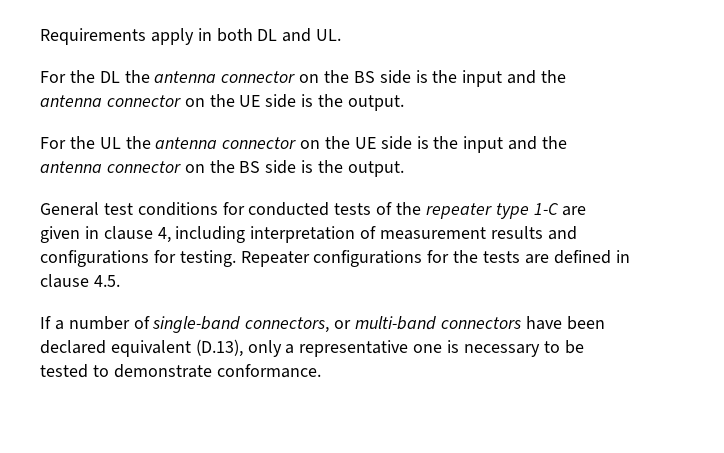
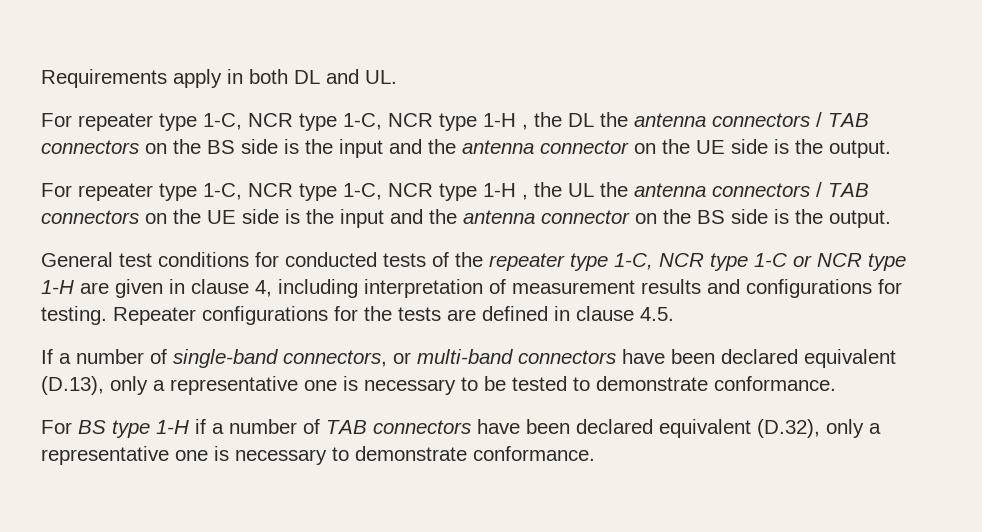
- For the DL the antenna connector on the BS side is the input and the antenna connector on the UE side is the output.
+ For repeater type 1-C, NCR type 1-C, NCR type 1-H , the DL the antenna connectors / TAB connectors on the BS side is the input and the antenna connector on the UE side is the output.
- For the UL the antenna connector on the UE side is the input and the antenna connector on the BS side is the output.
+ For repeater type 1-C, NCR type 1-C, NCR type 1-H , the UL the antenna connectors / TAB connectors on the UE side is the input and the antenna connector on the BS side is the output.
- General test conditions for conducted tests of the repeater type 1-C are given in clause 4, including interpretation of measurement results and configurations for testing.
+ General test conditions for conducted tests of the repeater type 1-C, NCR type 1-C or NCR type 1-H are given in clause 4, including interpretation of measurement results and configurations for testing.
+ For BS type 1-H if a number of TAB connectors have been declared equivalent (D.32), only a representative one is necessary to demonstrate conformance.

